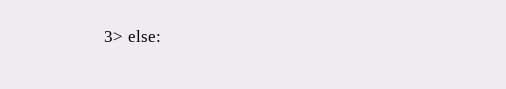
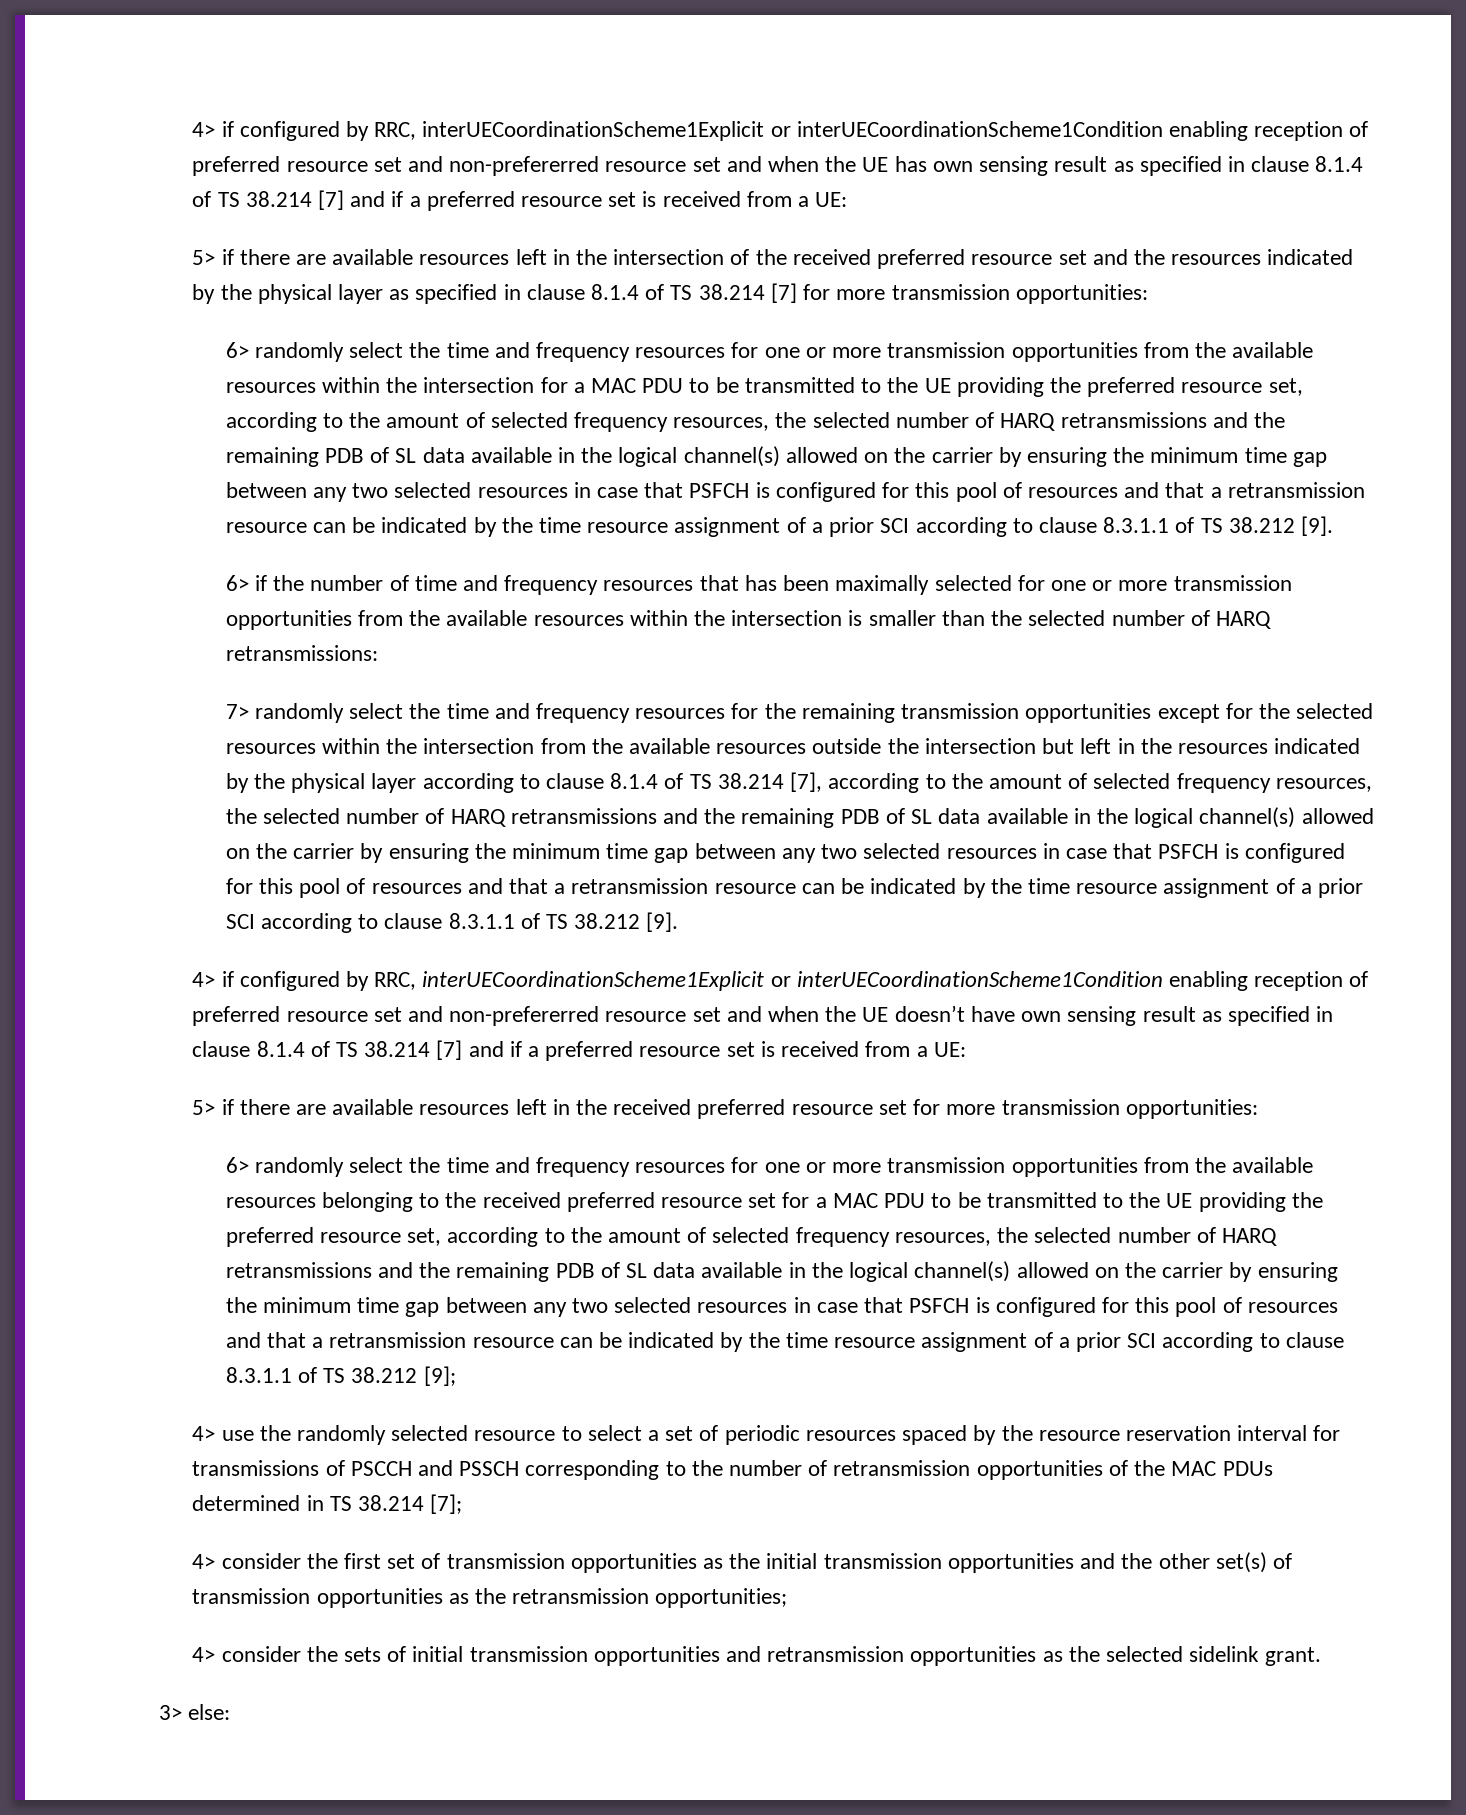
+ 4> if configured by RRC, interUECoordinationScheme1Explicit or interUECoordinationScheme1Condition enabling reception of preferred resource set and non-prefererred resource set and when the UE has own sensing result as specified in clause 8.1.4 of TS 38.214 [7] and if a preferred resource set is received from a UE:
+ 5> if there are available resources left in the intersection of the received preferred resource set and the resources indicated by the physical layer as specified in clause 8.1.4 of TS 38.214 [7] for more transmission opportunities:
+ 6> randomly select the time and frequency resources for one or more transmission opportunities from the available resources within the intersection for a MAC PDU to be transmitted to the UE providing the preferred resource set, according to the amount of selected frequency resources, the selected number of HARQ retransmissions and the remaining PDB of SL data available in the logical channel(s) allowed on the carrier by ensuring the minimum time gap between any two selected resources in case that PSFCH is configured for this pool of resources and that a retransmission resource can be indicated by the time resource assignment of a prior SCI according to clause 8.3.1.1 of TS 38.212 [9].
+ 6> if the number of time and frequency resources that has been maximally selected for one or more transmission opportunities from the available resources within the intersection is smaller than the selected number of HARQ retransmissions:
+ 7> randomly select the time and frequency resources for the remaining transmission opportunities except for the selected resources within the intersection from the available resources outside the intersection but left in the resources indicated by the physical layer according to clause 8.1.4 of TS 38.214 [7], according to the amount of selected frequency resources, the selected number of HARQ retransmissions and the remaining PDB of SL data available in the logical channel(s) allowed on the carrier by ensuring the minimum time gap between any two selected resources in case that PSFCH is configured for this pool of resources and that a retransmission resource can be indicated by the time resource assignment of a prior SCI according to clause 8.3.1.1 of TS 38.212 [9].
+ 4> if configured by RRC, interUECoordinationScheme1Explicit or interUECoordinationScheme1Condition enabling reception of preferred resource set and non-prefererred resource set and when the UE doesn’t have own sensing result as specified in clause 8.1.4 of TS 38.214 [7] and if a preferred resource set is received from a UE:
+ 5> if there are available resources left in the received preferred resource set for more transmission opportunities:
+ 6> randomly select the time and frequency resources for one or more transmission opportunities from the available resources belonging to the received preferred resource set for a MAC PDU to be transmitted to the UE providing the preferred resource set, according to the amount of selected frequency resources, the selected number of HARQ retransmissions and the remaining PDB of SL data available in the logical channel(s) allowed on the carrier by ensuring the minimum time gap between any two selected resources in case that PSFCH is configured for this pool of resources and that a retransmission resource can be indicated by the time resource assignment of a prior SCI according to clause 8.3.1.1 of TS 38.212 [9];
+ 4> use the randomly selected resource to select a set of periodic resources spaced by the resource reservation interval for transmissions of PSCCH and PSSCH corresponding to the number of retransmission opportunities of the MAC PDUs determined in TS 38.214 [7];
+ 4> consider the first set of transmission opportunities as the initial transmission opportunities and the other set(s) of transmission opportunities as the retransmission opportunities;
+ 4> consider the sets of initial transmission opportunities and retransmission opportunities as the selected sidelink grant.

